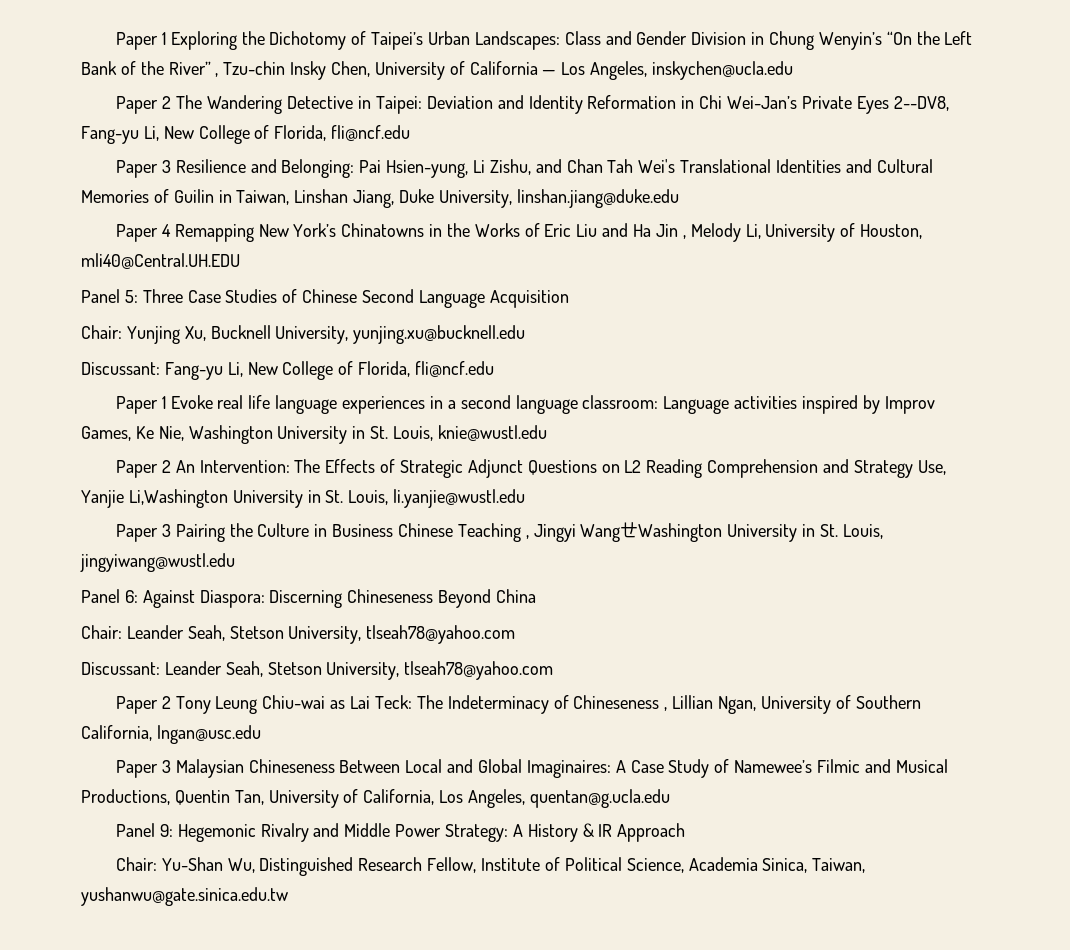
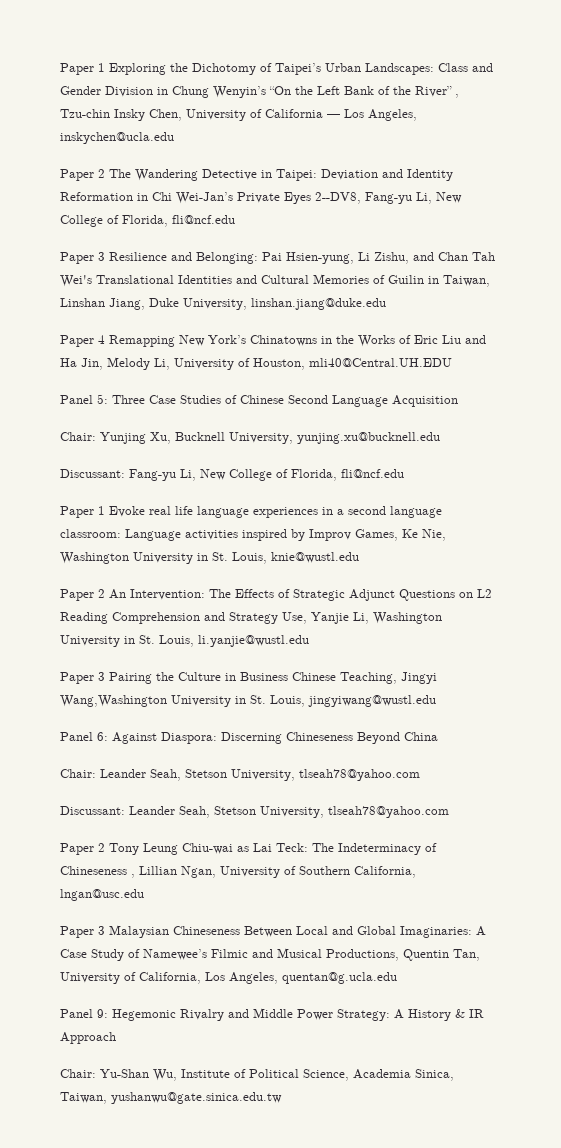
- Paper 4 Remapping New York’s Chinatowns in the Works of Eric Liu and Ha Jin , Melody Li, University of Houston, mli40@Central.UH.EDU
+ Paper 4 Remapping New York’s Chinatowns in the Works of Eric Liu and Ha Jin, Melody Li, University of Houston, mli40@Central.UH.EDU
- Paper 2 An Intervention: The Effects of Strategic Adjunct Questions on L2 Reading Comprehension and Strategy Use, Yanjie Li,Washington University in St. Louis, li.yanjie@wustl.edu
+ Paper 2 An Intervention: The Effects of Strategic Adjunct Questions on L2 Reading Comprehension and Strategy Use, Yanjie Li, Washington University in St. Louis, li.yanjie@wustl.edu
- Paper 3 Pairing the Culture in Business Chinese Teaching , Jingyi WangㄝWashington University in St. Louis, jingyiwang@wustl.edu
+ Paper 3 Pairing the Culture in Business Chinese Teaching, Jingyi Wang,Washington University in St. Louis, jingyiwang@wustl.edu
- Paper 3 Malaysian Chineseness Between Local and Global Imaginaires: A Case Study of Namewee’s Filmic and Musical Productions, Quentin Tan, University of California, Los Angeles, quentan@g.ucla.edu
+ Paper 3 Malaysian Chineseness Between Local and Global Imaginaries: A Case Study of Namewee’s Filmic and Musical Productions, Quentin Tan, University of California, Los Angeles, quentan@g.ucla.edu
- Chair: Yu-Shan Wu, Distinguished Research Fellow, Institute of Political Science, Academia Sinica, Taiwan, yushanwu@gate.sinica.edu.tw
+ Chair: Yu-Shan Wu, Institute of Political Science, Academia Sinica, Taiwan, yushanwu@gate.sinica.edu.tw

